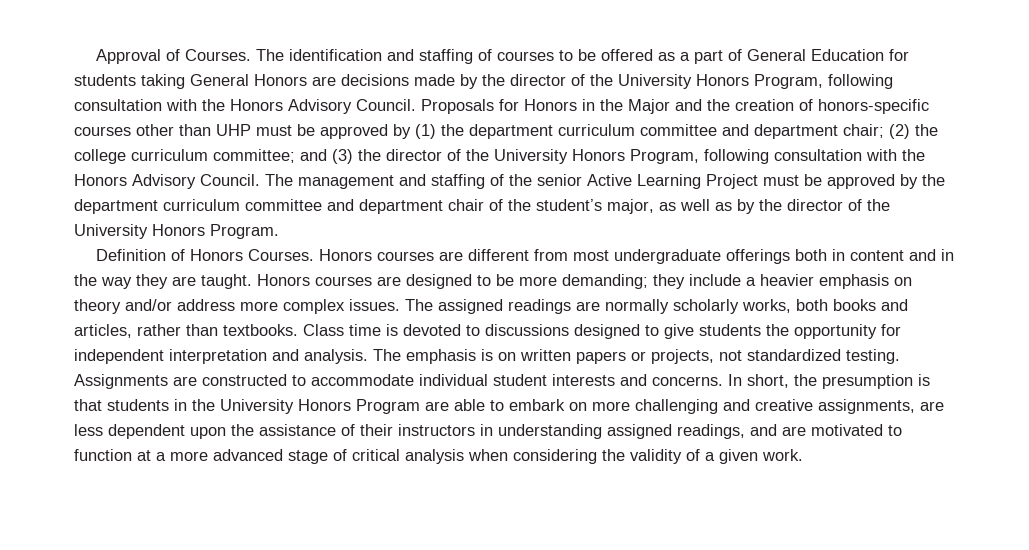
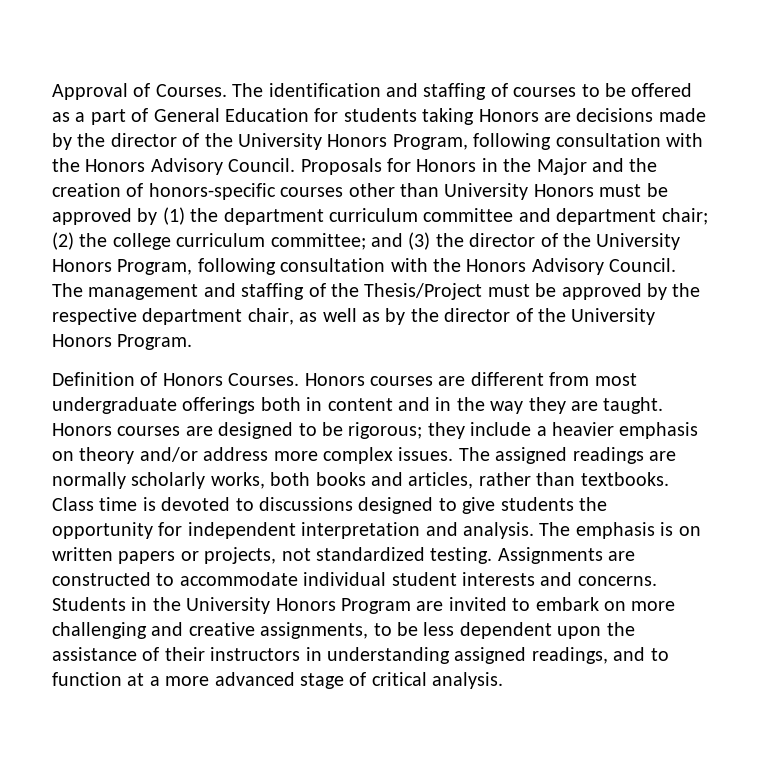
- The identification and staffing of courses to be offered as a part of General Education for students taking General Honors are decisions made by the director of the University Honors Program, following consultation with the Honors Advisory Council.
+ The identification and staffing of courses to be offered as a part of General Education for students taking Honors are decisions made by the director of the University Honors Program, following consultation with the Honors Advisory Council.
- Proposals for Honors in the Major and the creation of honors-specific courses other than UHP must be approved by (1) the department curriculum committee and department chair; (2) the college curriculum committee; and (3) the director of the University Honors Program, following consultation with the Honors Advisory Council.
+ Proposals for Honors in the Major and the creation of honors-specific courses other than University Honors must be approved by (1) the department curriculum committee and department chair; (2) the college curriculum committee; and (3) the director of the University Honors Program, following consultation with the Honors Advisory Council.
- The management and staffing of the senior Active Learning Project must be approved by the department curriculum committee and department chair of the student’s major, as well as by the director of the University Honors Program.
+ The management and staffing of the Thesis/Project must be approved by the respective department chair, as well as by the director of the University Honors Program.
- Honors courses are designed to be more demanding; they include a heavier emphasis on theory and/or address more complex issues.
+ Honors courses are designed to be rigorous; they include a heavier emphasis on theory and/or address more complex issues.
- In short, the presumption is that students in the University Honors Program are able to embark on more challenging and creative assignments, are less dependent upon the assistance of their instructors in understanding assigned readings, and are motivated to function at a more advanced stage of critical analysis when considering the validity of a given work.
+ Students in the University Honors Program are invited to embark on more challenging and creative assignments, to be less dependent upon the assistance of their instructors in understanding assigned readings, and to function at a more advanced stage of critical analysis.

